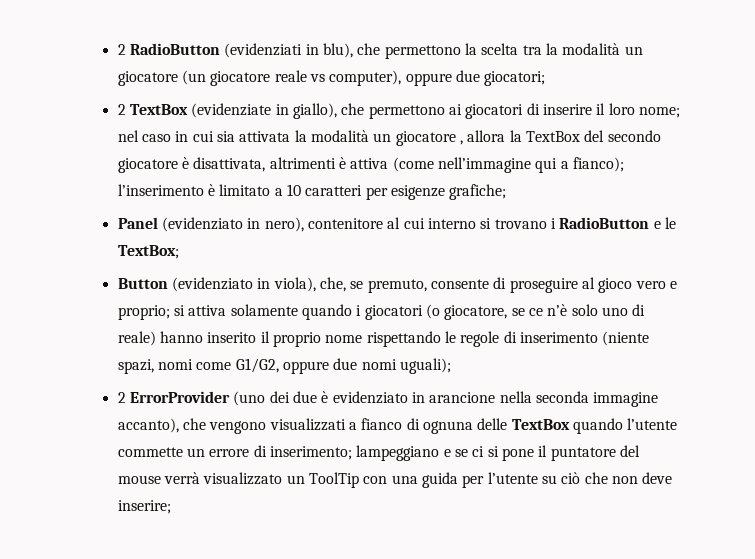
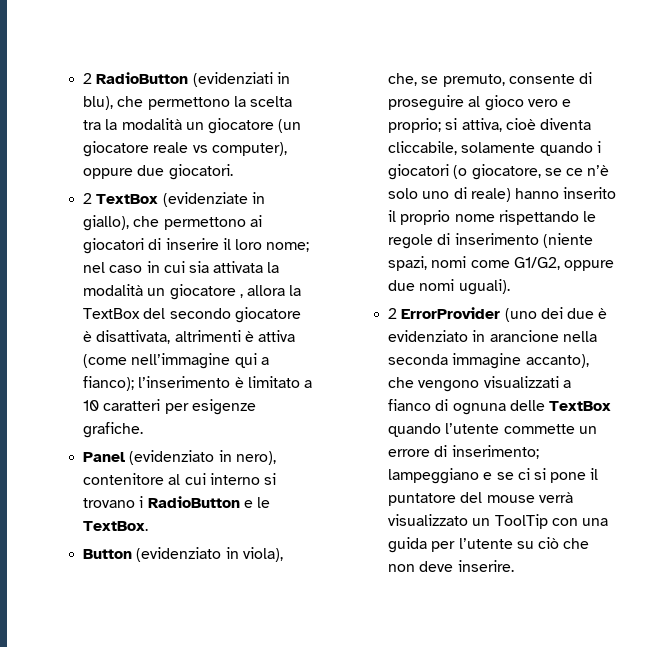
- 2 RadioButton (evidenziati in blu), che permettono la scelta tra la modalità un giocatore (un giocatore reale vs computer), oppure due giocatori;
+ 2 RadioButton (evidenziati in blu), che permettono la scelta tra la modalità un giocatore (un giocatore reale vs computer), oppure due giocatori.
- 2 TextBox (evidenziate in giallo), che permettono ai giocatori di inserire il loro nome; nel caso in cui sia attivata la modalità un giocatore , allora la TextBox del secondo giocatore è disattivata, altrimenti è attiva (come nell’immagine qui a fianco); l’inserimento è limitato a 10 caratteri per esigenze grafiche;
+ 2 TextBox (evidenziate in giallo), che permettono ai giocatori di inserire il loro nome; nel caso in cui sia attivata la modalità un giocatore , allora la TextBox del secondo giocatore è disattivata, altrimenti è attiva (come nell’immagine qui a fianco); l’inserimento è limitato a 10 caratteri per esigenze grafiche.
- Panel (evidenziato in nero), contenitore al cui interno si trovano i RadioButton e le TextBox;
+ Panel (evidenziato in nero), contenitore al cui interno si trovano i RadioButton e le TextBox.
- Button (evidenziato in viola), che, se premuto, consente di proseguire al gioco vero e proprio; si attiva solamente quando i giocatori (o giocatore, se ce n’è solo uno di reale) hanno inserito il proprio nome rispettando le regole di inserimento (niente spazi, nomi come G1/G2, oppure due nomi uguali);
+ Button (evidenziato in viola), che, se premuto, consente di proseguire al gioco vero e proprio; si attiva, cioè diventa cliccabile, solamente quando i giocatori (o giocatore, se ce n’è solo uno di reale) hanno inserito il proprio nome rispettando le regole di inserimento (niente spazi, nomi come G1/G2, oppure due nomi uguali).
- 2 ErrorProvider (uno dei due è evidenziato in arancione nella seconda immagine accanto), che vengono visualizzati a fianco di ognuna delle TextBox quando l’utente commette un errore di inserimento; lampeggiano e se ci si pone il puntatore del mouse verrà visualizzato un ToolTip con una guida per l’utente su ciò che non deve inserire;
+ 2 ErrorProvider (uno dei due è evidenziato in arancione nella seconda immagine accanto), che vengono visualizzati a fianco di ognuna delle TextBox quando l’utente commette un errore di inserimento; lampeggiano e se ci si pone il puntatore del mouse verrà visualizzato un ToolTip con una guida per l’utente su ciò che non deve inserire.

